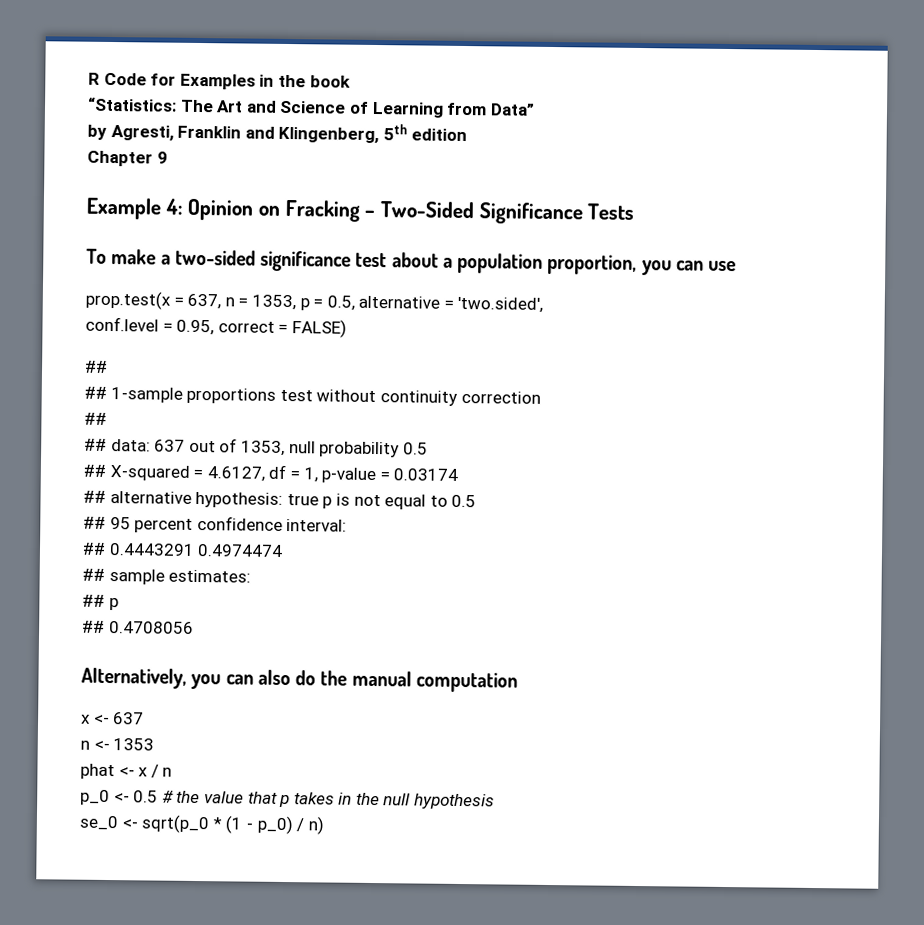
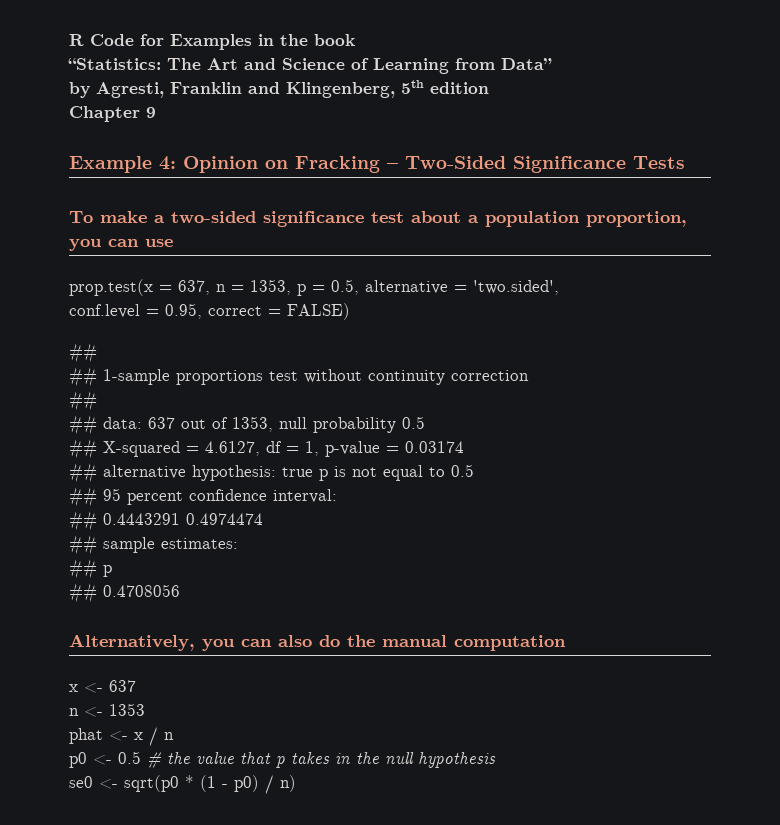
- p_0 <- 0.5 # the value that p takes in the null hypothesis
+ p0 <- 0.5 # the value that p takes in the null hypothesis
- se_0 <- sqrt(p_0 * (1 - p_0) / n)
+ se0 <- sqrt(p0 * (1 - p0) / n)

